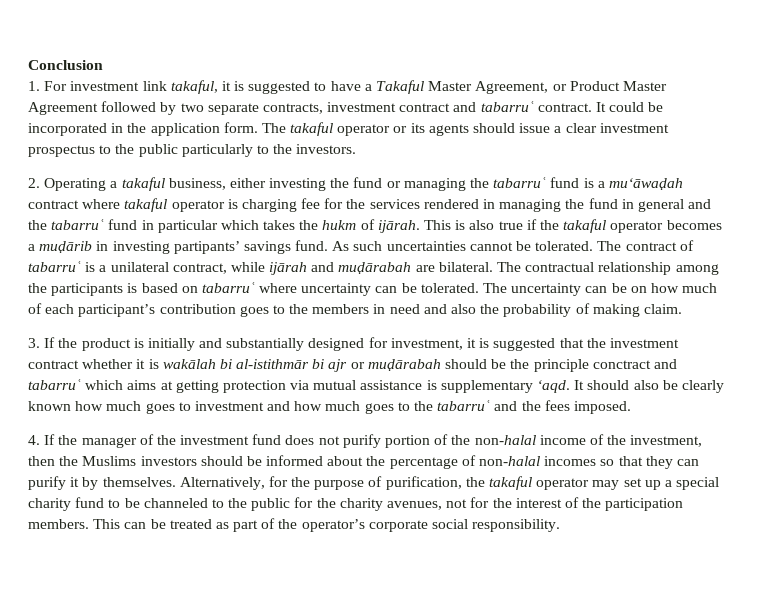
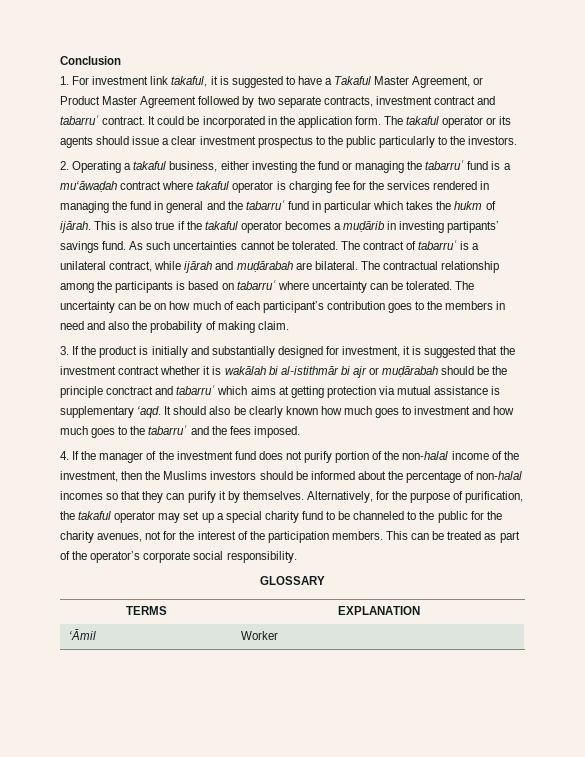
+ GLOSSARY
+ TERMS | EXPLANATION
+ ‘Āmil | Worker

